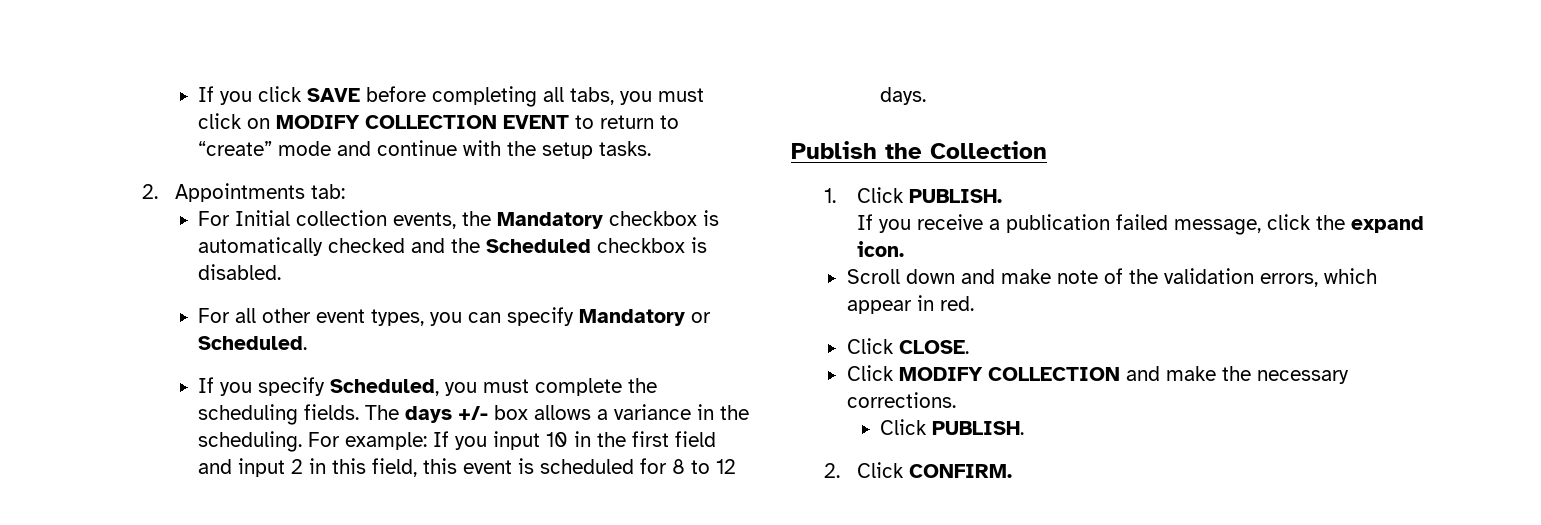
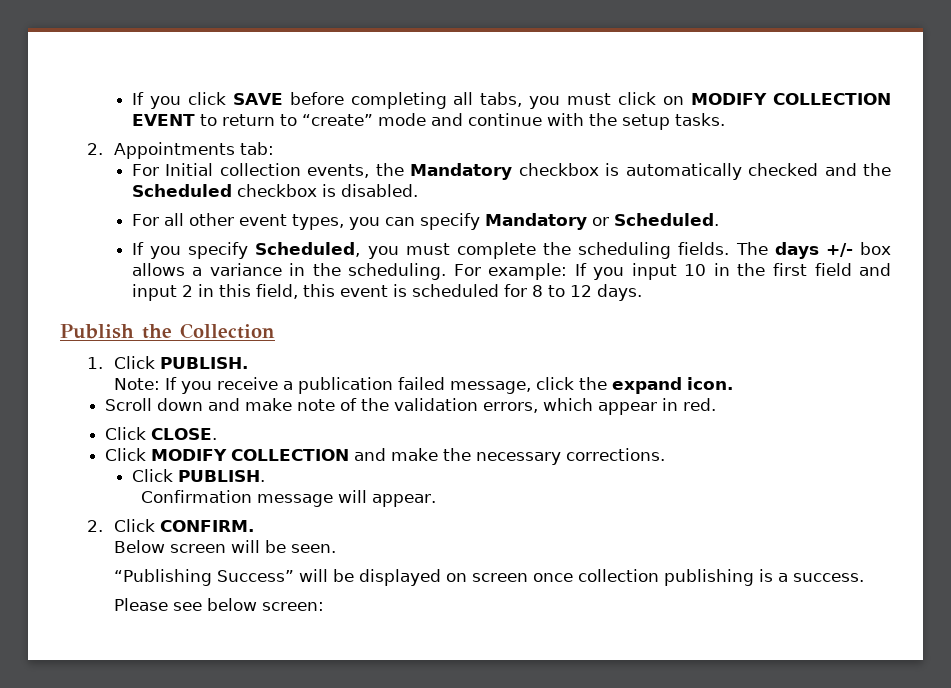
- If you receive a publication failed message, click the expand icon.
+ Note: If you receive a publication failed message, click the expand icon.
+ Confirmation message will appear.
+ Below screen will be seen.
+ “Publishing Success” will be displayed on screen once collection publishing is a success.
+ Please see below screen:

